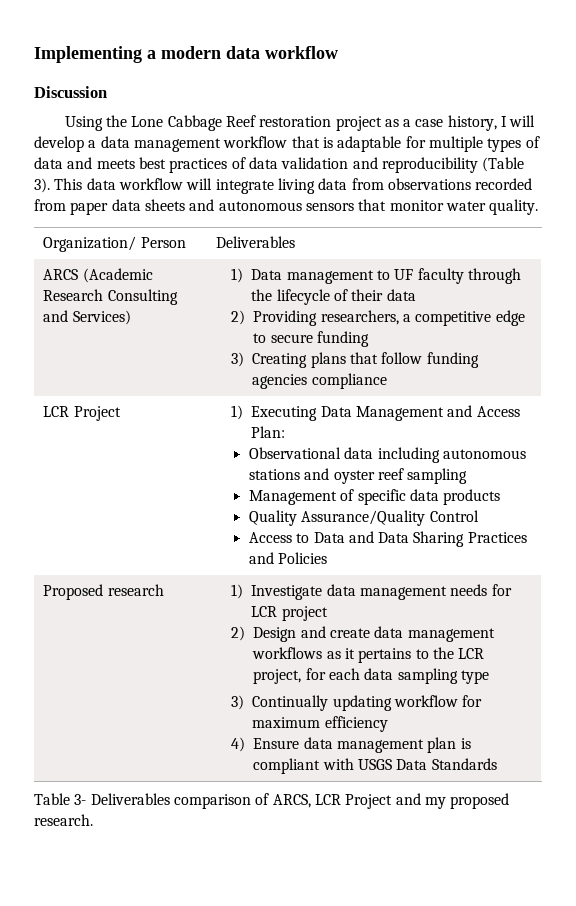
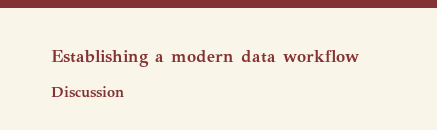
- Implementing a modern data workflow
+ Establishing a modern data workflow
- Using the Lone Cabbage Reef restoration project as a case history, I will develop a data management workflow that is adaptable for multiple types of data and meets best practices of data validation and reproducibility (Table 3). This data workflow will integrate living data from observations recorded from paper data sheets and autonomous sensors that monitor water quality.
- Organization/ Person | Deliverables
- ARCS (Academic Research Consulting and Services) | 1) Data management to UF faculty through the lifecycle of their data
- 2) Providing researchers, a competitive edge to secure funding
- 3) Creating plans that follow funding agencies compliance
- LCR Project | 1) Executing Data Management and Access Plan:
- Observational data including autonomous stations and oyster reef sampling
- Management of specific data products
- Quality Assurance/Quality Control
- Access to Data and Data Sharing Practices and Policies
- Proposed research | 1) Investigate data management needs for LCR project
- 2) Design and create data management workflows as it pertains to the LCR project, for each data sampling type
- 3) Continually updating workflow for maximum efficiency
- 4) Ensure data management plan is compliant with USGS Data Standards
- Table 3- Deliverables comparison of ARCS, LCR Project and my proposed research.

